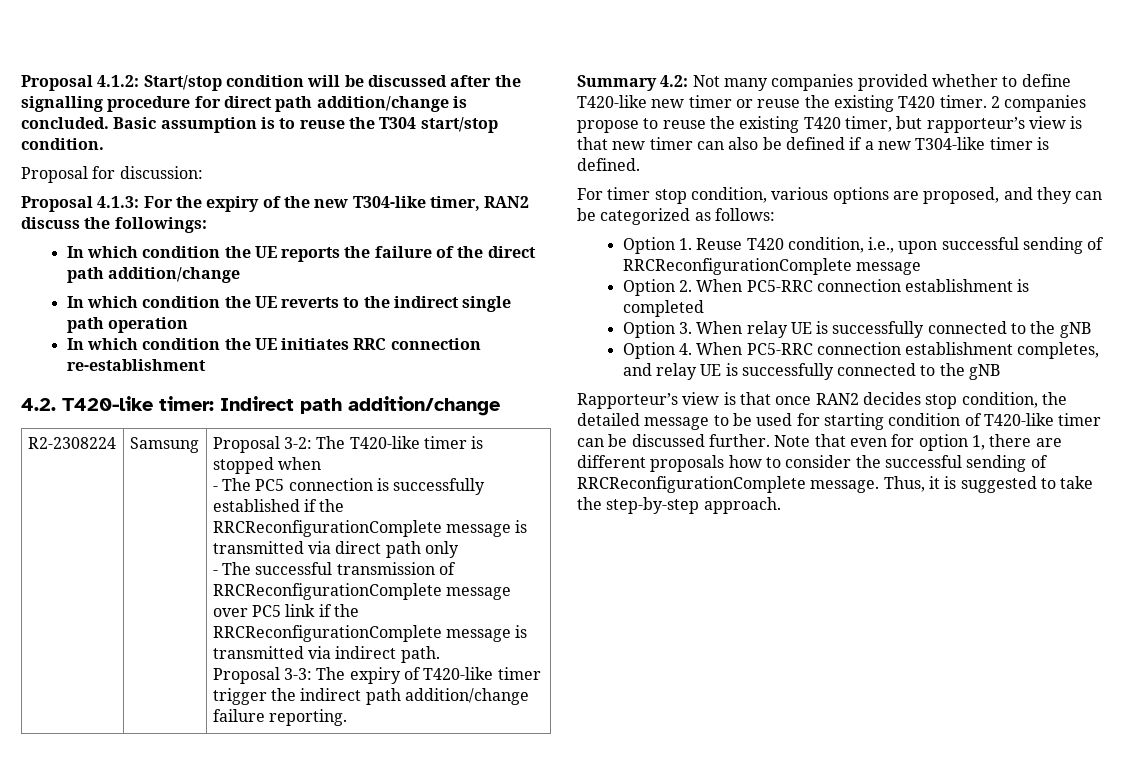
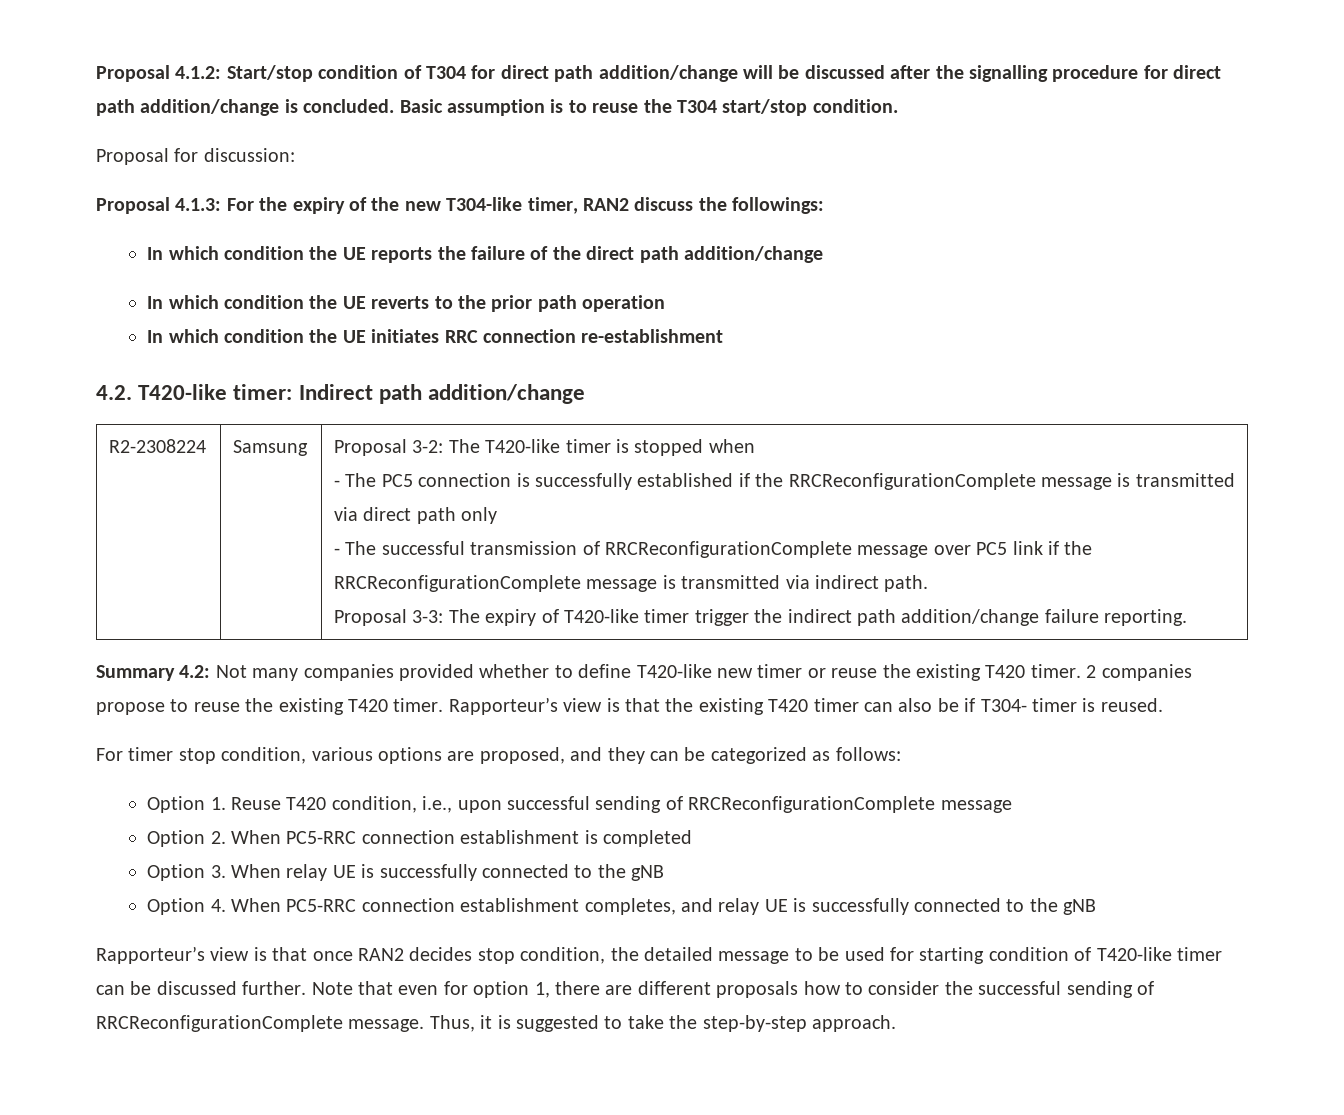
- Proposal 4.1.2: Start/stop condition will be discussed after the signalling procedure for direct path addition/change is concluded.
+ Proposal 4.1.2: Start/stop condition of T304 for direct path addition/change will be discussed after the signalling procedure for direct path addition/change is concluded.
- In which condition the UE reverts to the indirect single path operation
+ In which condition the UE reverts to the prior path operation
- 2 companies propose to reuse the existing T420 timer, but rapporteur’s view is that new timer can also be defined if a new T304-like timer is defined.
+ 2 companies propose to reuse the existing T420 timer. Rapporteur’s view is that the existing T420 timer can also be if T304- timer is reused.

